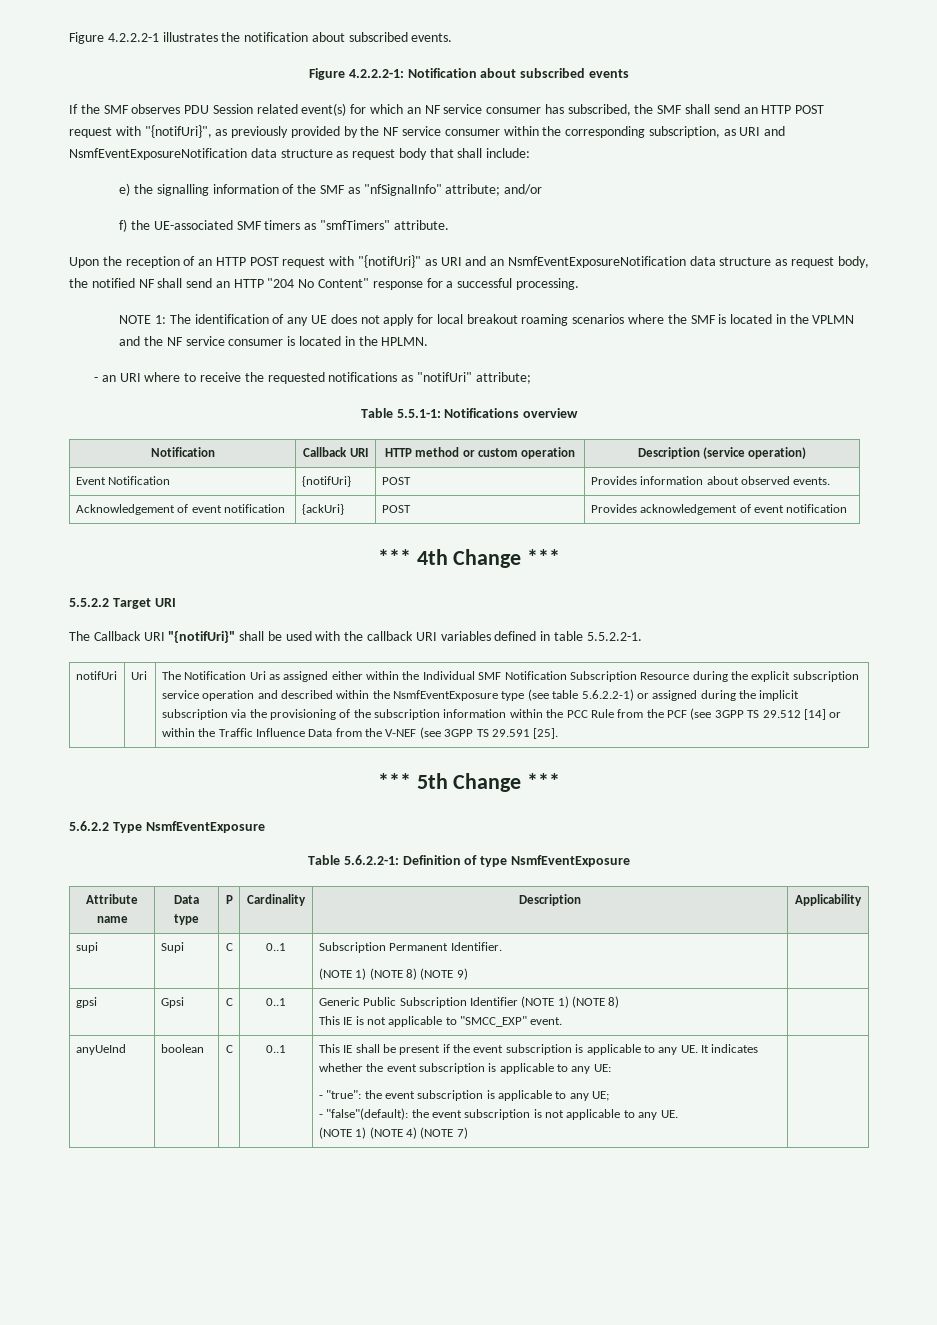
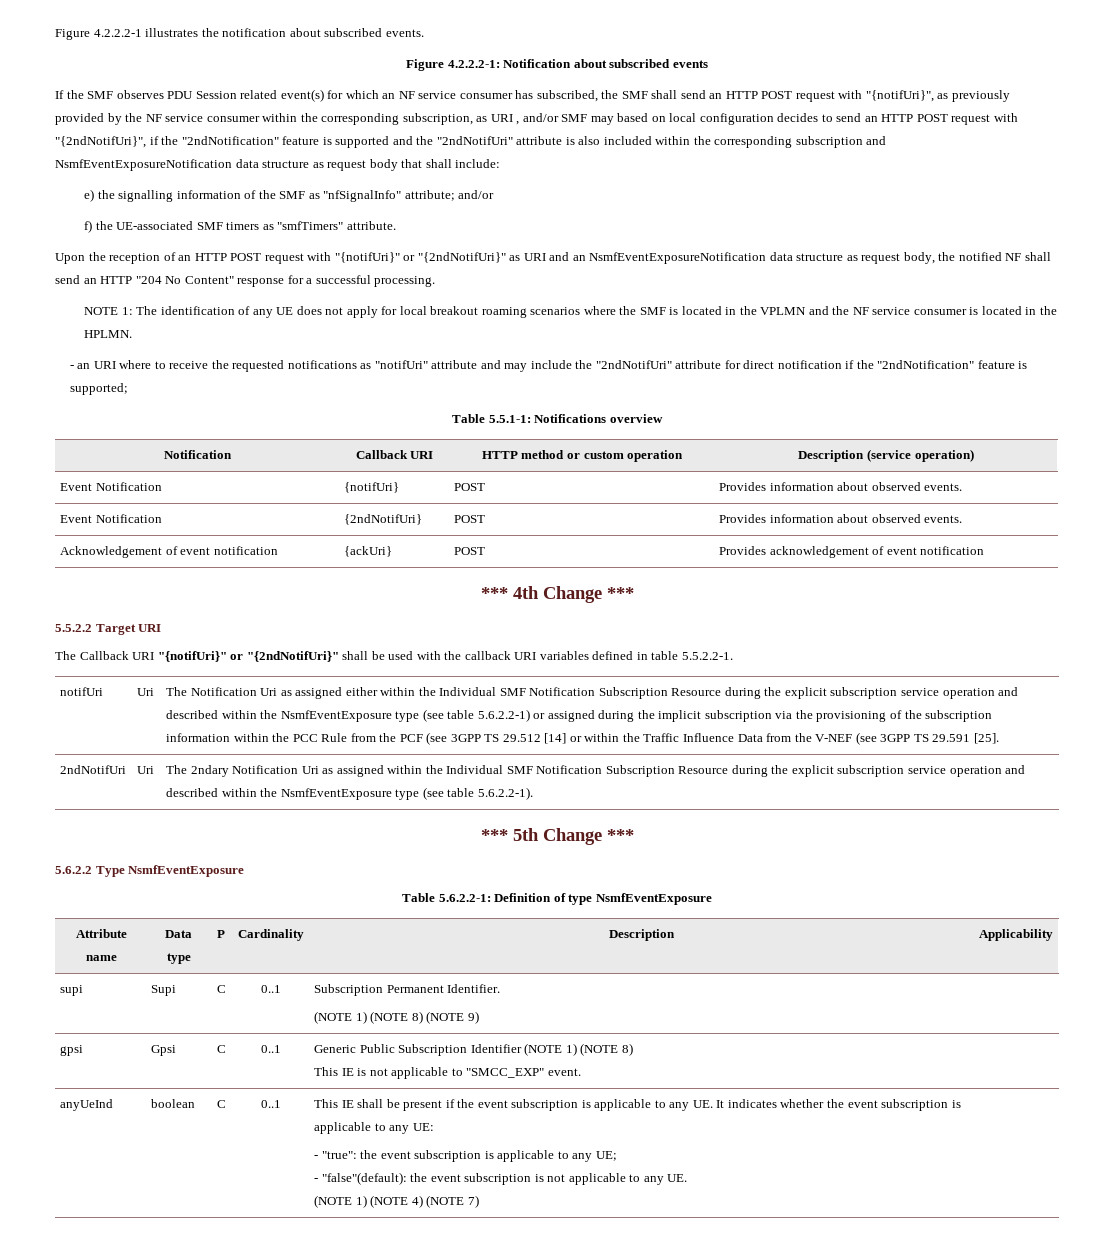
- If the SMF observes PDU Session related event(s) for which an NF service consumer has subscribed, the SMF shall send an HTTP POST request with "{notifUri}", as previously provided by the NF service consumer within the corresponding subscription, as URI and NsmfEventExposureNotification data structure as request body that shall include:
+ If the SMF observes PDU Session related event(s) for which an NF service consumer has subscribed, the SMF shall send an HTTP POST request with "{notifUri}", as previously provided by the NF service consumer within the corresponding subscription, as URI , and/or SMF may based on local configuration decides to send an HTTP POST request with "{2ndNotifUri}", if the "2ndNotification" feature is supported and the "2ndNotifUri" attribute is also included within the corresponding subscription and NsmfEventExposureNotification data structure as request body that shall include:
- Upon the reception of an HTTP POST request with "{notifUri}" as URI and an NsmfEventExposureNotification data structure as request body, the notified NF shall send an HTTP "204 No Content" response for a successful processing.
+ Upon the reception of an HTTP POST request with "{notifUri}" or "{2ndNotifUri}" as URI and an NsmfEventExposureNotification data structure as request body, the notified NF shall send an HTTP "204 No Content" response for a successful processing.
- - an URI where to receive the requested notifications as "notifUri" attribute;
+ - an URI where to receive the requested notifications as "notifUri" attribute and may include the "2ndNotifUri" attribute for direct notification if the "2ndNotification" feature is supported;
+ Event Notification | {2ndNotifUri} | POST | Provides information about observed events.
- The Callback URI "{notifUri}" shall be used with the callback URI variables defined in table 5.5.2.2-1.
+ The Callback URI "{notifUri}" or "{2ndNotifUri}" shall be used with the callback URI variables defined in table 5.5.2.2-1.
+ 2ndNotifUri | Uri | The 2ndary Notification Uri as assigned within the Individual SMF Notification Subscription Resource during the explicit subscription service operation and described within the NsmfEventExposure type (see table 5.6.2.2-1).

